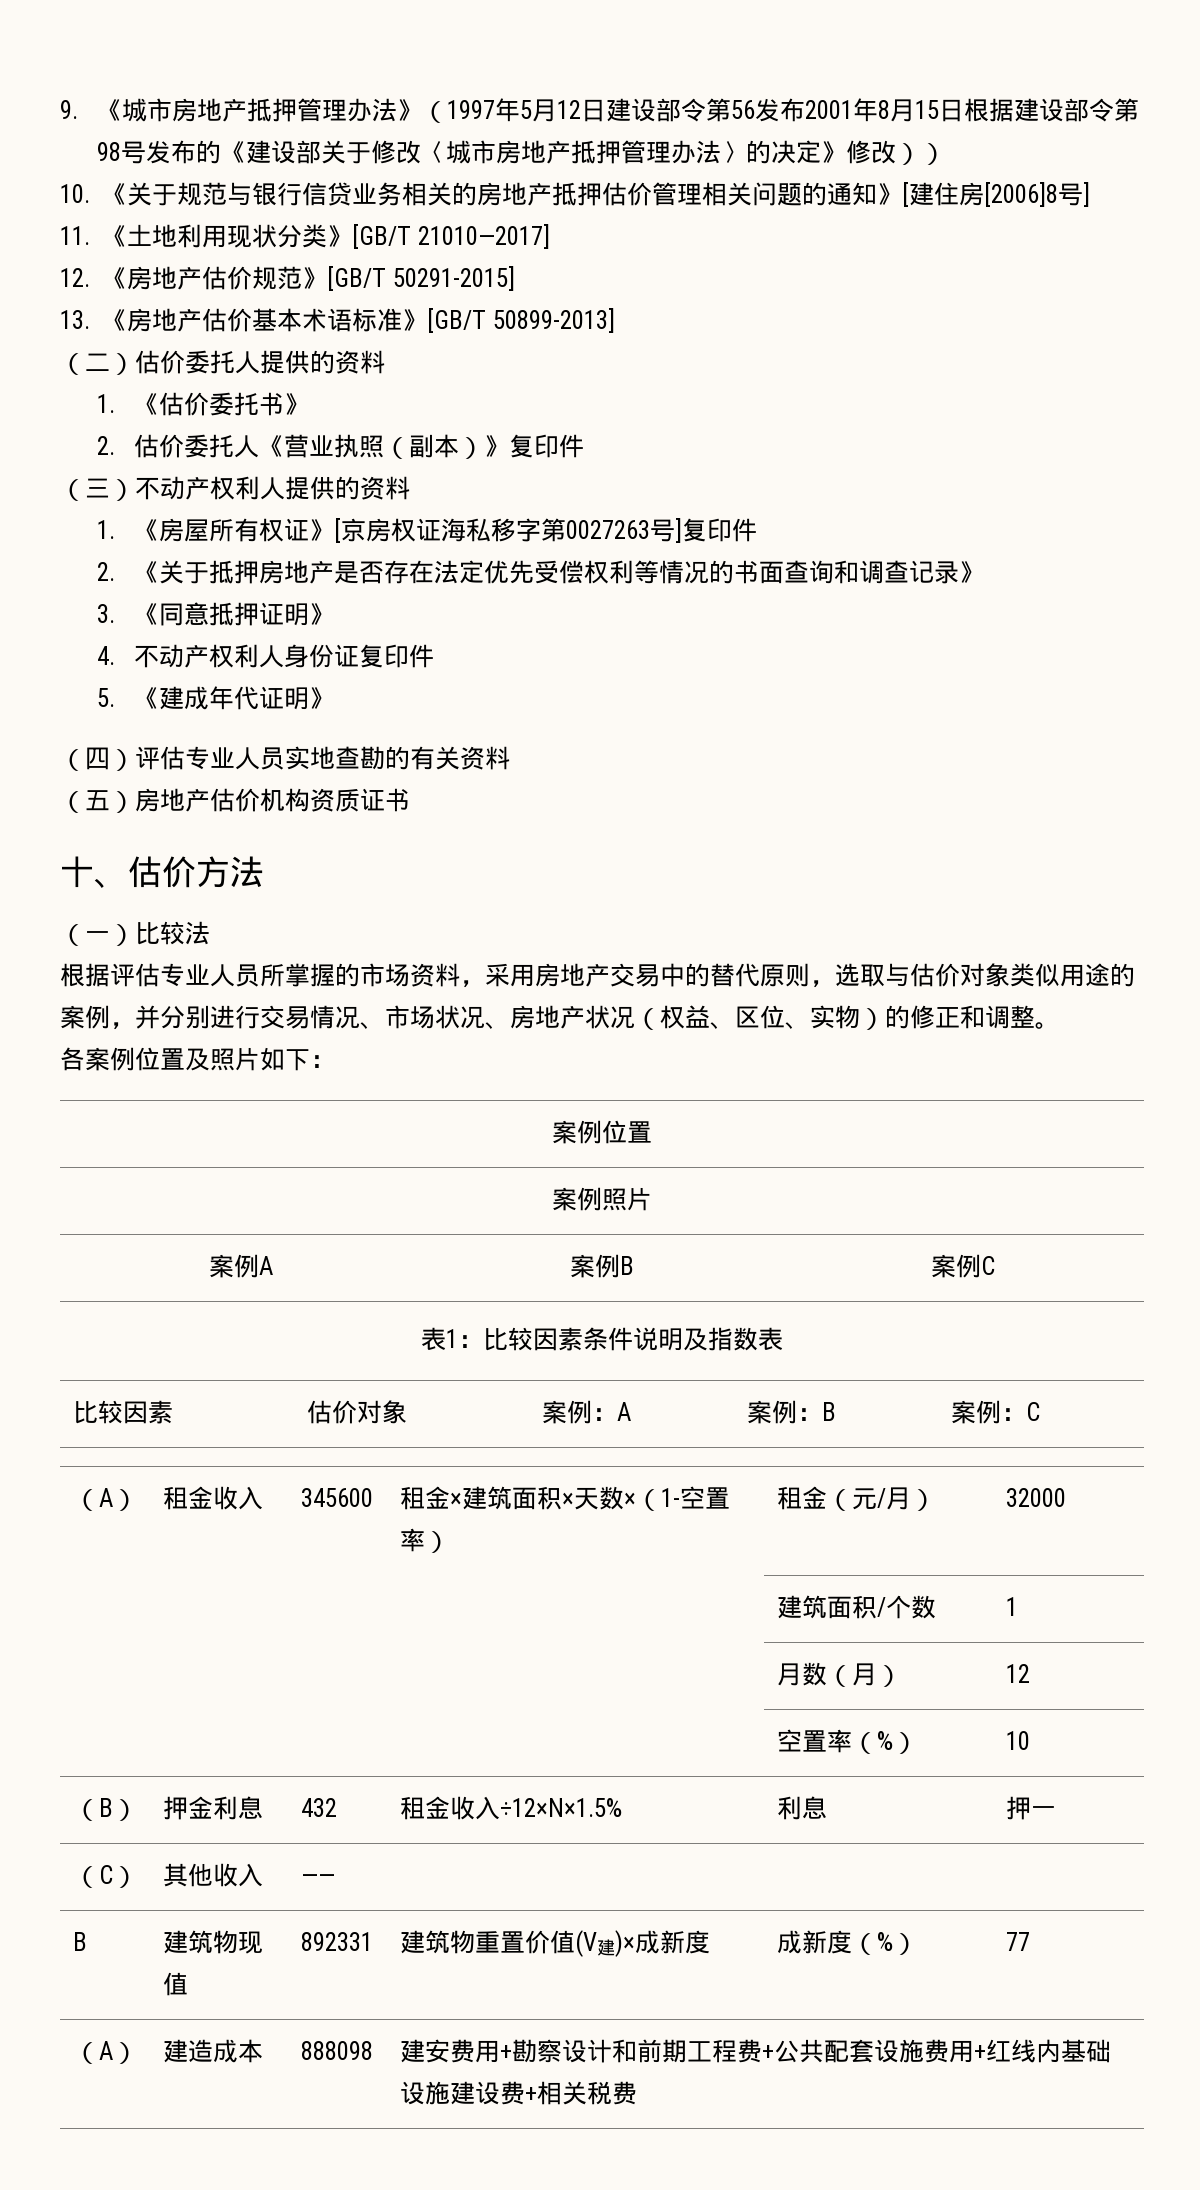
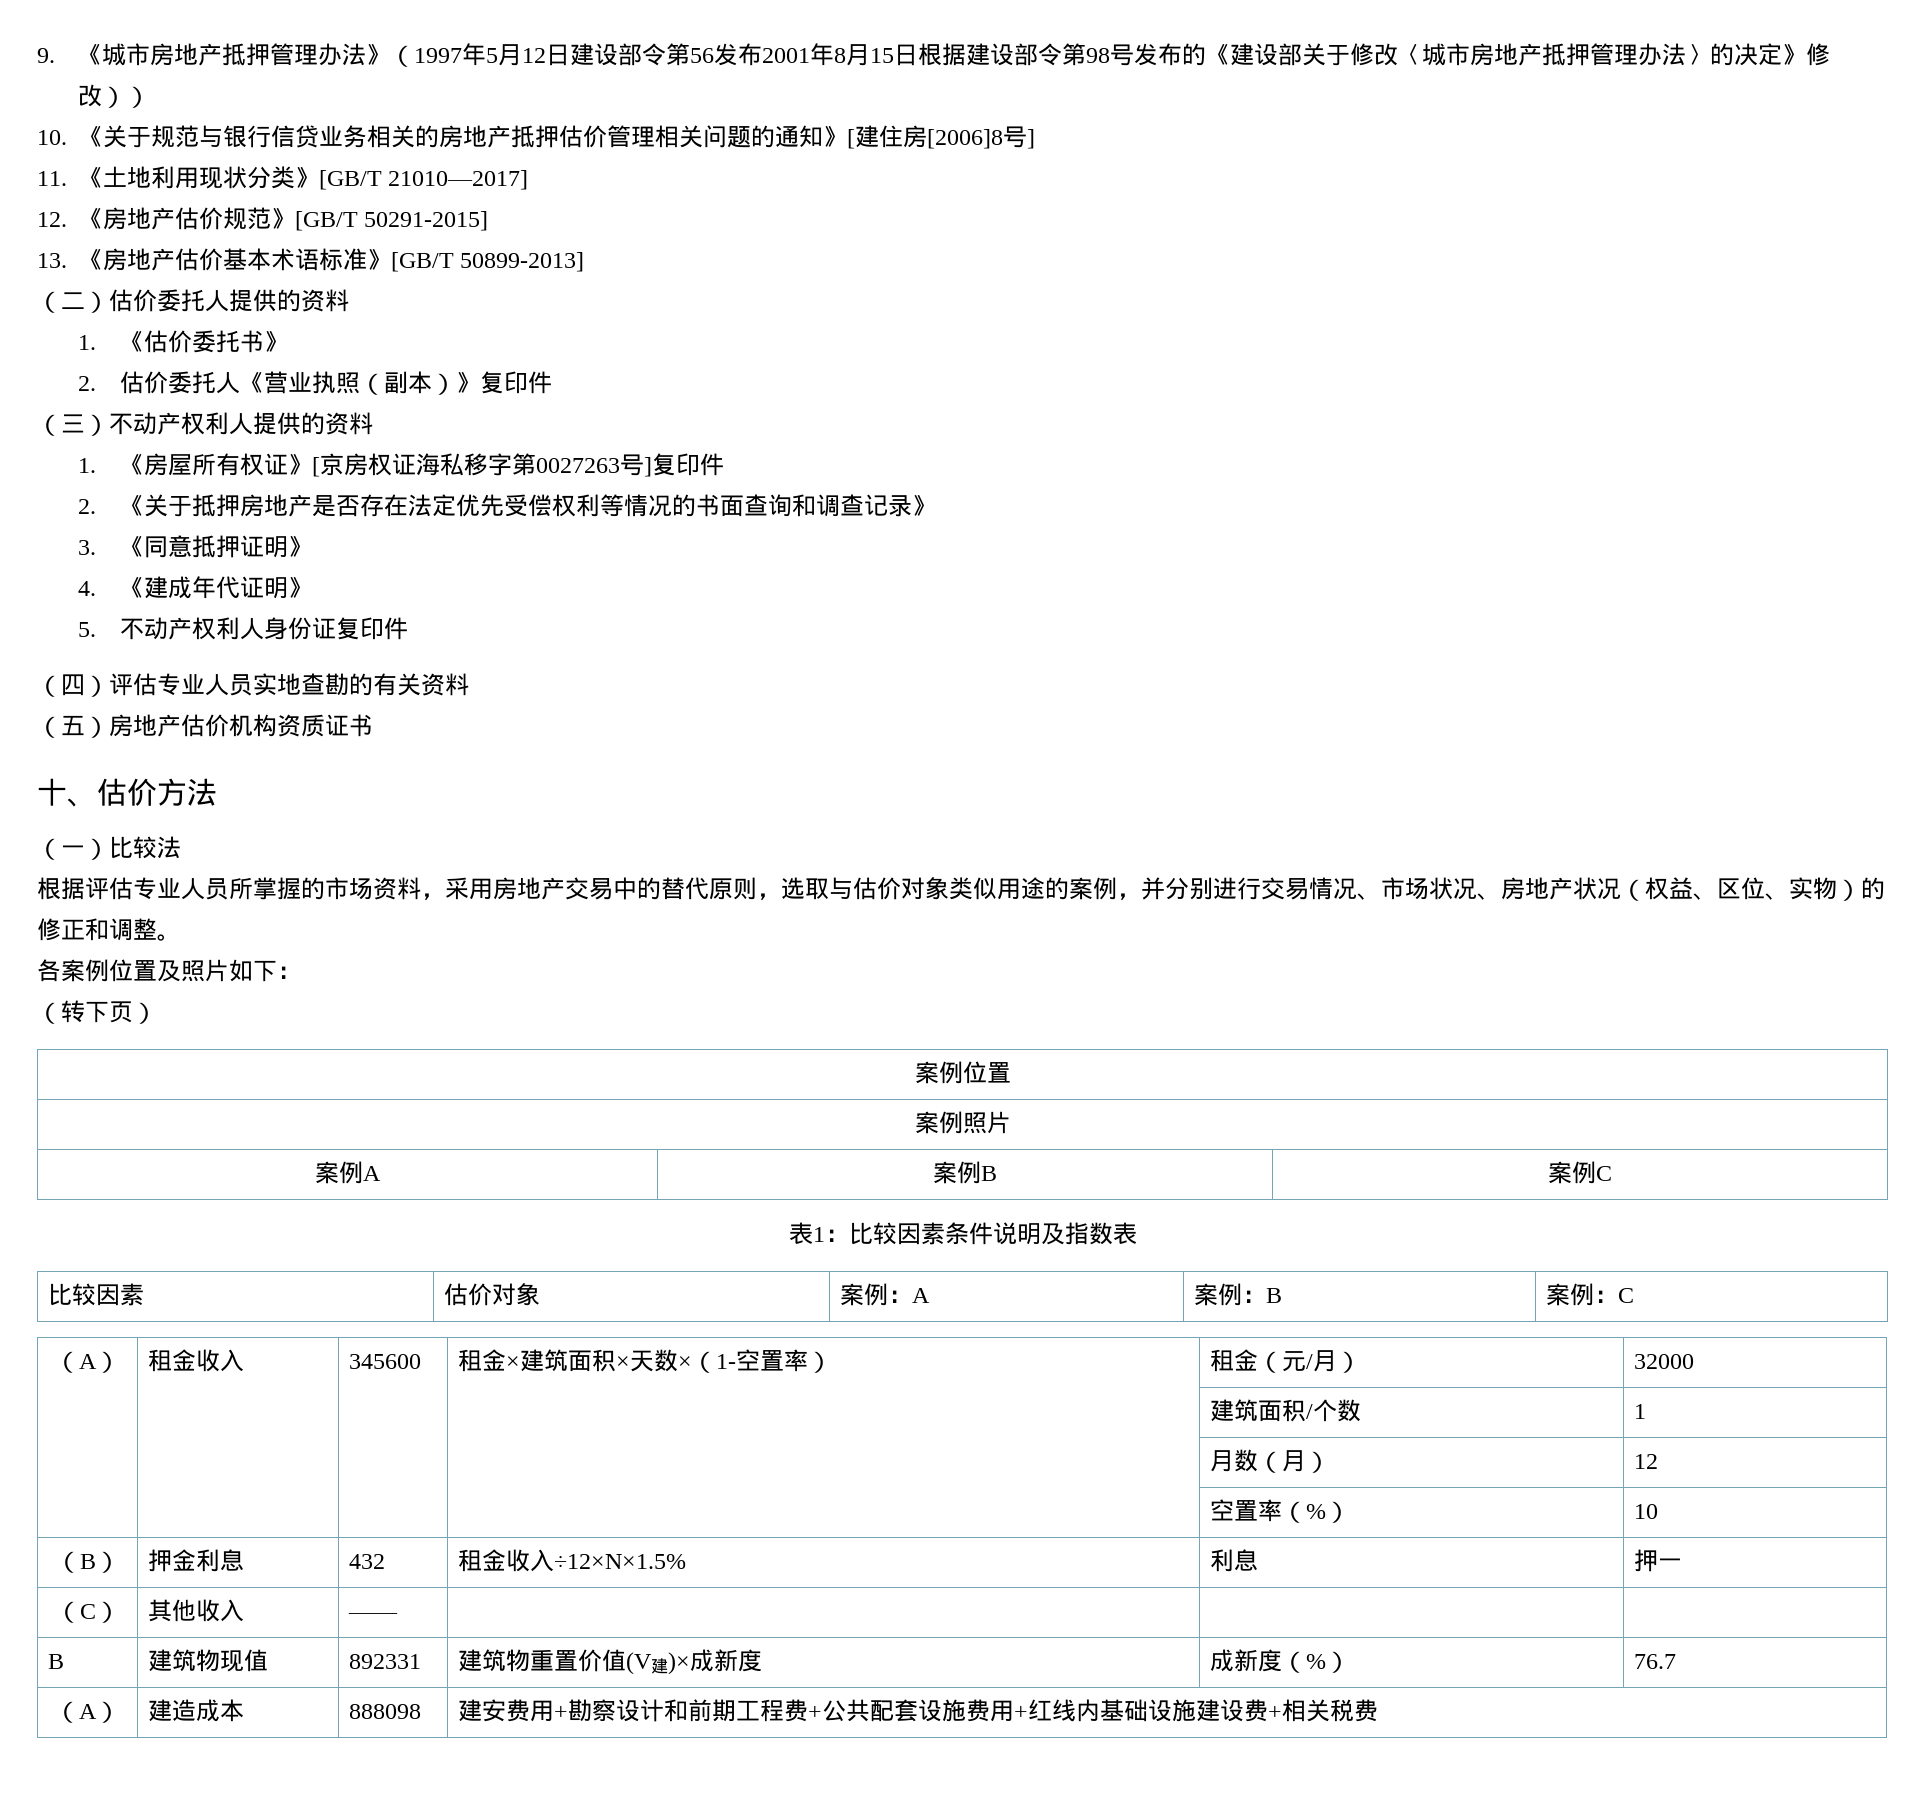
- 4.不动产权利人身份证复印件
+ 4.《建成年代证明》
+ 5.不动产权利人身份证复印件
- 5.《建成年代证明》
+ （转下页）
- B | 建筑物现值 | 892331 | 建筑物重置价值(V建)×成新度 | 成新度（%） | 77
+ B | 建筑物现值 | 892331 | 建筑物重置价值(V建)×成新度 | 成新度（%） | 76.7

